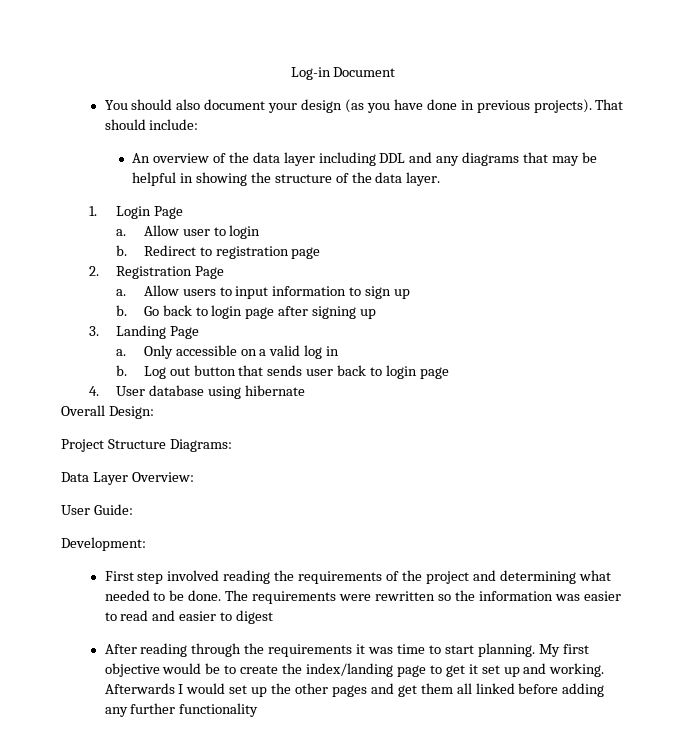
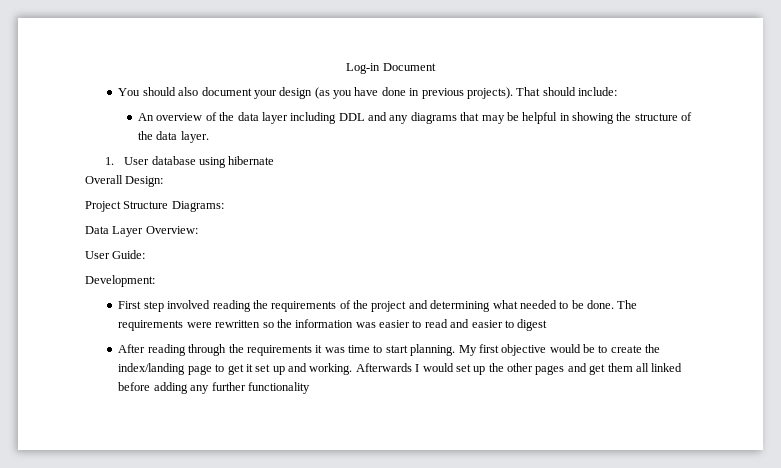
- 1. Login Page
- a. Allow user to login
- b. Redirect to registration page
- 2. Registration Page
- a. Allow users to input information to sign up
- b. Go back to login page after signing up
- 3. Landing Page
- a. Only accessible on a valid log in
- b. Log out button that sends user back to login page
- 4. User database using hibernate
+ 1. User database using hibernate

